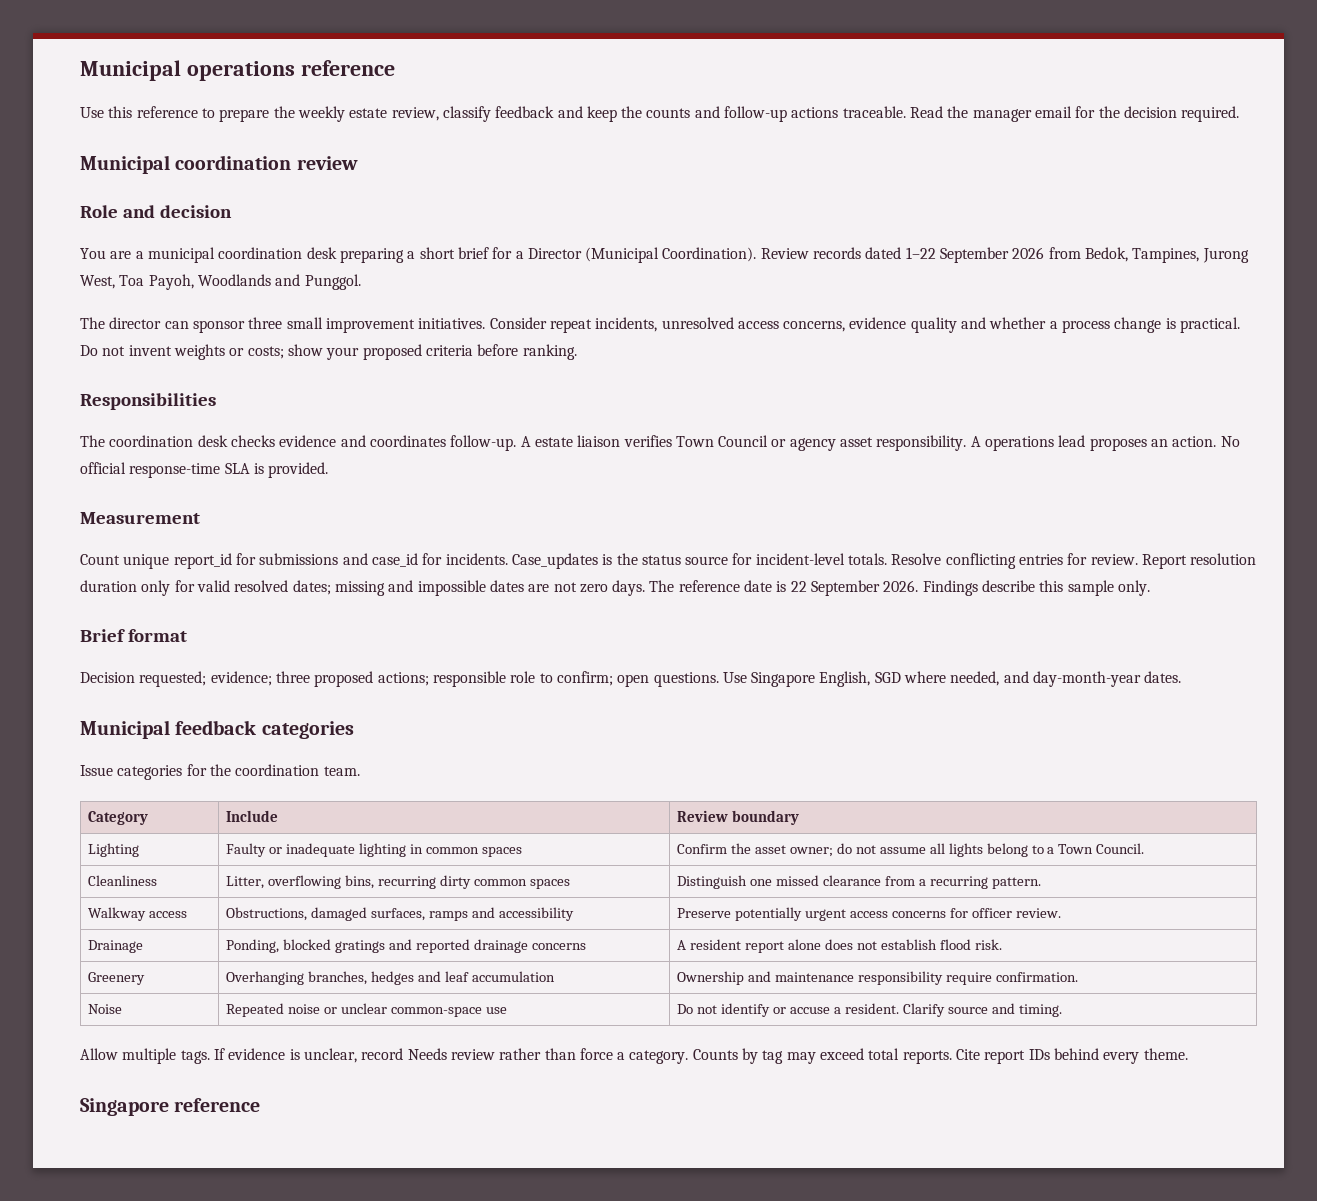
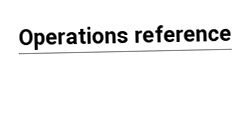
- Municipal operations reference
- Use this reference to prepare the weekly estate review, classify feedback and keep the counts and follow-up actions traceable. Read the manager email for the decision required.
- Municipal coordination review
- Role and decision
- You are a municipal coordination desk preparing a short brief for a Director (Municipal Coordination). Review records dated 1–22 September 2026 from Bedok, Tampines, Jurong West, Toa Payoh, Woodlands and Punggol.
- The director can sponsor three small improvement initiatives. Consider repeat incidents, unresolved access concerns, evidence quality and whether a process change is practical. Do not invent weights or costs; show your proposed criteria before ranking.
- Responsibilities
- The coordination desk checks evidence and coordinates follow-up. A estate liaison verifies Town Council or agency asset responsibility. A operations lead proposes an action. No official response-time SLA is provided.
- Measurement
- Count unique report_id for submissions and case_id for incidents. Case_updates is the status source for incident-level totals. Resolve conflicting entries for review. Report resolution duration only for valid resolved dates; missing and impossible dates are not zero days. The reference date is 22 September 2026. Findings describe this sample only.
- Brief format
- Decision requested; evidence; three proposed actions; responsible role to confirm; open questions. Use Singapore English, SGD where needed, and day-month-year dates.
- Municipal feedback categories
- Issue categories for the coordination team.
- Category | Include | Review boundary
- Lighting | Faulty or inadequate lighting in common spaces | Confirm the asset owner; do not assume all lights belong to a Town Council.
- Cleanliness | Litter, overflowing bins, recurring dirty common spaces | Distinguish one missed clearance from a recurring pattern.
- Walkway access | Obstructions, damaged surfaces, ramps and accessibility | Preserve potentially urgent access concerns for officer review.
- Drainage | Ponding, blocked gratings and reported drainage concerns | A resident report alone does not establish flood risk.
- Greenery | Overhanging branches, hedges and leaf accumulation | Ownership and maintenance responsibility require confirmation.
- Noise | Repeated noise or unclear common-space use | Do not identify or accuse a resident. Clarify source and timing.
- Allow multiple tags. If evidence is unclear, record Needs review rather than force a category. Counts by tag may exceed total reports. Cite report IDs behind every theme.
- Singapore reference
+ Operations reference

